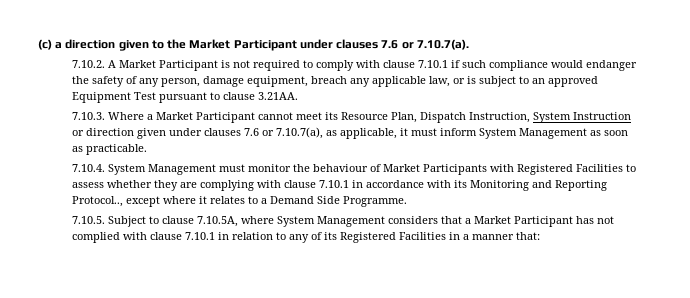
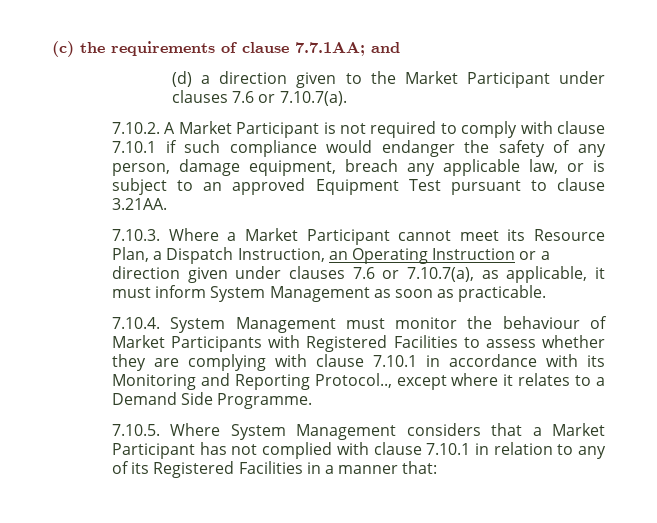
- (c) a direction given to the Market Participant under clauses 7.6 or 7.10.7(a).
+ (c) the requirements of clause 7.7.1AA; and
+ (d) a direction given to the Market Participant under clauses 7.6 or 7.10.7(a).
- 7.10.3. Where a Market Participant cannot meet its Resource Plan, Dispatch Instruction, System Instruction or direction given under clauses 7.6 or 7.10.7(a), as applicable, it must inform System Management as soon as practicable.
+ 7.10.3. Where a Market Participant cannot meet its Resource Plan, a Dispatch Instruction, an Operating Instruction or a direction given under clauses 7.6 or 7.10.7(a), as applicable, it must inform System Management as soon as practicable.
- 7.10.5. Subject to clause 7.10.5A, where System Management considers that a Market Participant has not complied with clause 7.10.1 in relation to any of its Registered Facilities in a manner that:
+ 7.10.5. Where System Management considers that a Market Participant has not complied with clause 7.10.1 in relation to any of its Registered Facilities in a manner that:

